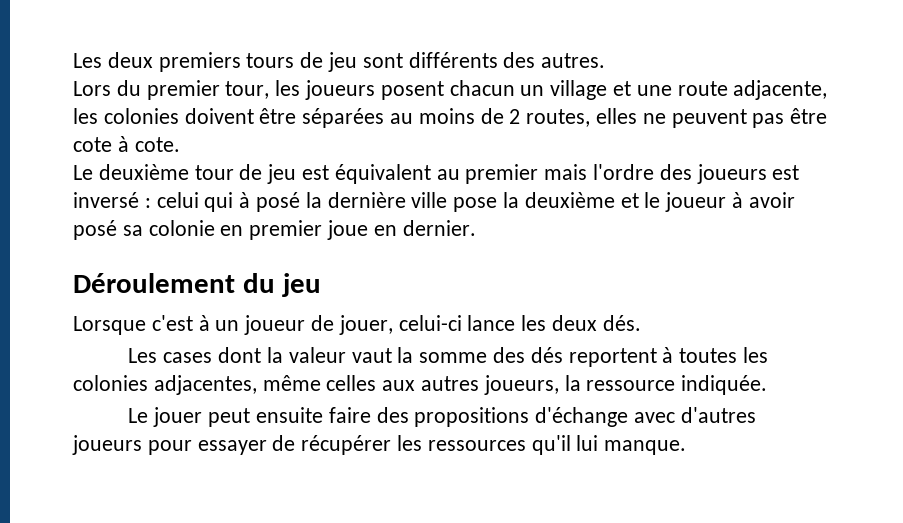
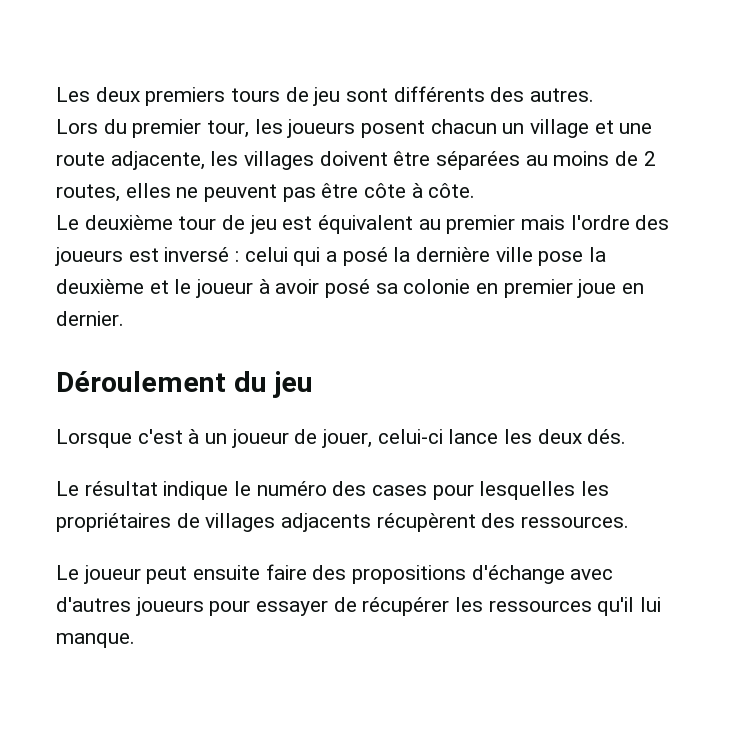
- Lors du premier tour, les joueurs posent chacun un village et une route adjacente, les colonies doivent être séparées au moins de 2 routes, elles ne peuvent pas être cote à cote.
+ Lors du premier tour, les joueurs posent chacun un village et une route adjacente, les villages doivent être séparées au moins de 2 routes, elles ne peuvent pas être côte à côte.
- Le deuxième tour de jeu est équivalent au premier mais l'ordre des joueurs est inversé : celui qui à posé la dernière ville pose la deuxième et le joueur à avoir posé sa colonie en premier joue en dernier.
+ Le deuxième tour de jeu est équivalent au premier mais l'ordre des joueurs est inversé : celui qui a posé la dernière ville pose la deuxième et le joueur à avoir posé sa colonie en premier joue en dernier.
- Les cases dont la valeur vaut la somme des dés reportent à toutes les colonies adjacentes, même celles aux autres joueurs, la ressource indiquée.
- Le jouer peut ensuite faire des propositions d'échange avec d'autres joueurs pour essayer de récupérer les ressources qu'il lui manque.
+ Le résultat indique le numéro des cases pour lesquelles les propriétaires de villages adjacents récupèrent des ressources.
+ Le joueur peut ensuite faire des propositions d'échange avec d'autres joueurs pour essayer de récupérer les ressources qu'il lui manque.

